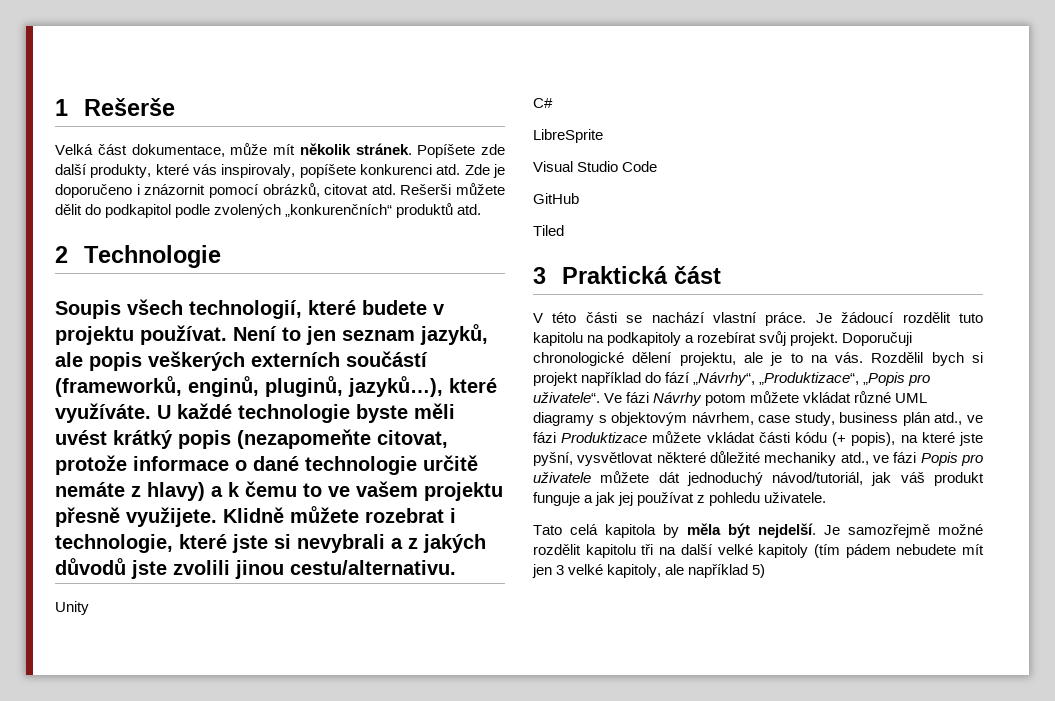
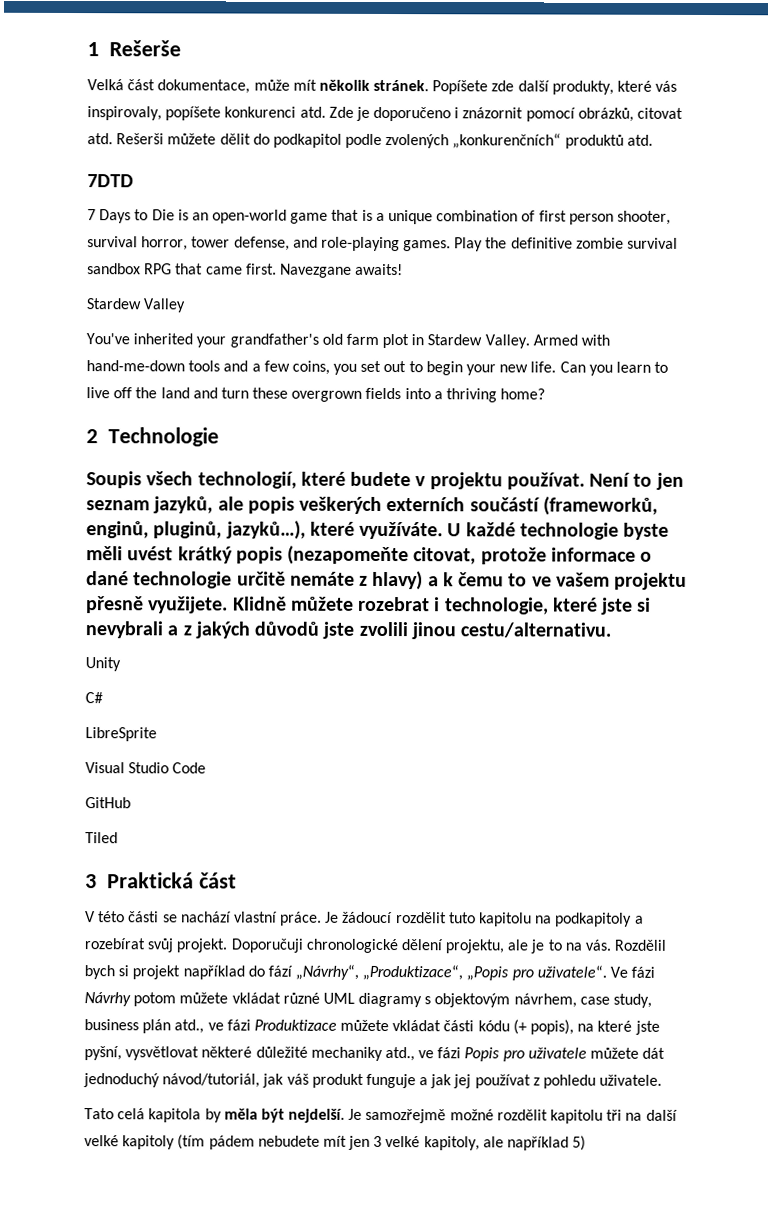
+ 7DTD
+ 7 Days to Die is an open-world game that is a unique combination of first person shooter, survival horror, tower defense, and role-playing games. Play the definitive zombie survival sandbox RPG that came first. Navezgane awaits!
+ Stardew Valley
+ You've inherited your grandfather's old farm plot in Stardew Valley. Armed with hand-me-down tools and a few coins, you set out to begin your new life. Can you learn to live off the land and turn these overgrown fields into a thriving home?

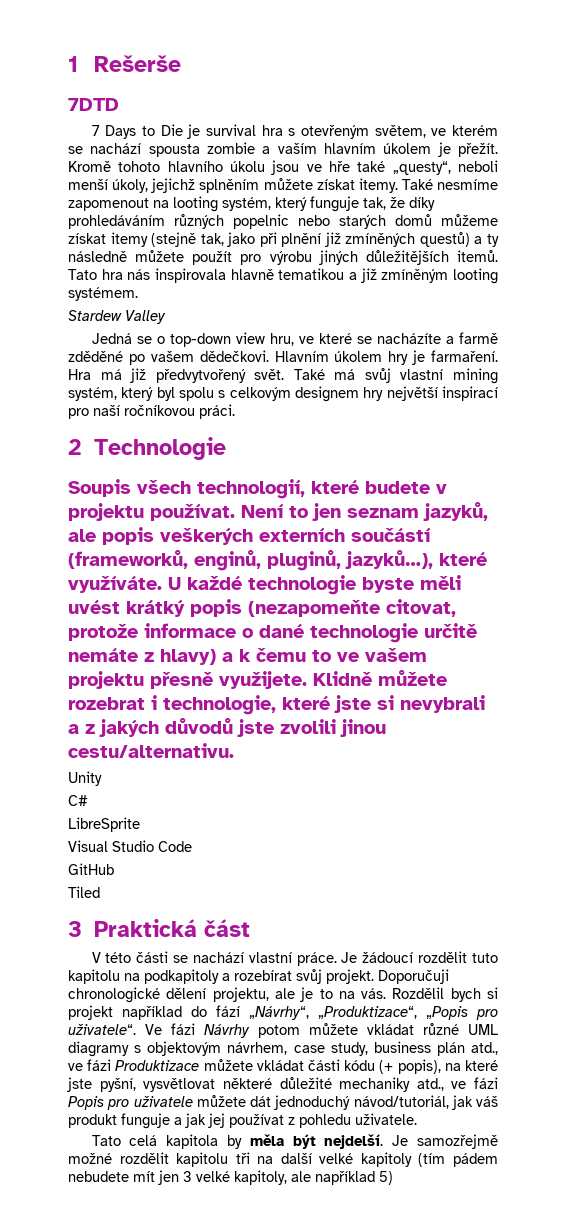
- Velká část dokumentace, může mít několik stránek. Popíšete zde další produkty, které vás inspirovaly, popíšete konkurenci atd. Zde je doporučeno i znázornit pomocí obrázků, citovat atd. Rešerši můžete dělit do podkapitol podle zvolených „konkurenčních“ produktů atd.
- 7 Days to Die is an open-world game that is a unique combination of first person shooter, survival horror, tower defense, and role-playing games. Play the definitive zombie survival sandbox RPG that came first. Navezgane awaits!
+ 7 Days to Die je survival hra s otevřeným světem, ve kterém se nachází spousta zombie a vaším hlavním úkolem je přežít. Kromě tohoto hlavního úkolu jsou ve hře také „questy“, neboli menší úkoly, jejichž splněním můžete získat itemy. Také nesmíme zapomenout na looting systém, který funguje tak, že díky prohledáváním různých popelnic nebo starých domů můžeme získat itemy (stejně tak, jako při plnění již zmíněných questů) a ty následně můžete použít pro výrobu jiných důležitějších itemů. Tato hra nás inspirovala hlavně tematikou a již zmíněným looting systémem.
  Stardew Valley
- You've inherited your grandfather's old farm plot in Stardew Valley. Armed with hand-me-down tools and a few coins, you set out to begin your new life. Can you learn to live off the land and turn these overgrown fields into a thriving home?
+ Jedná se o top-down view hru, ve které se nacházíte a farmě zděděné po vašem dědečkovi. Hlavním úkolem hry je farmaření. Hra má již předvytvořený svět. Také má svůj vlastní mining systém, který byl spolu s celkovým designem hry největší inspirací pro naší ročníkovou práci.

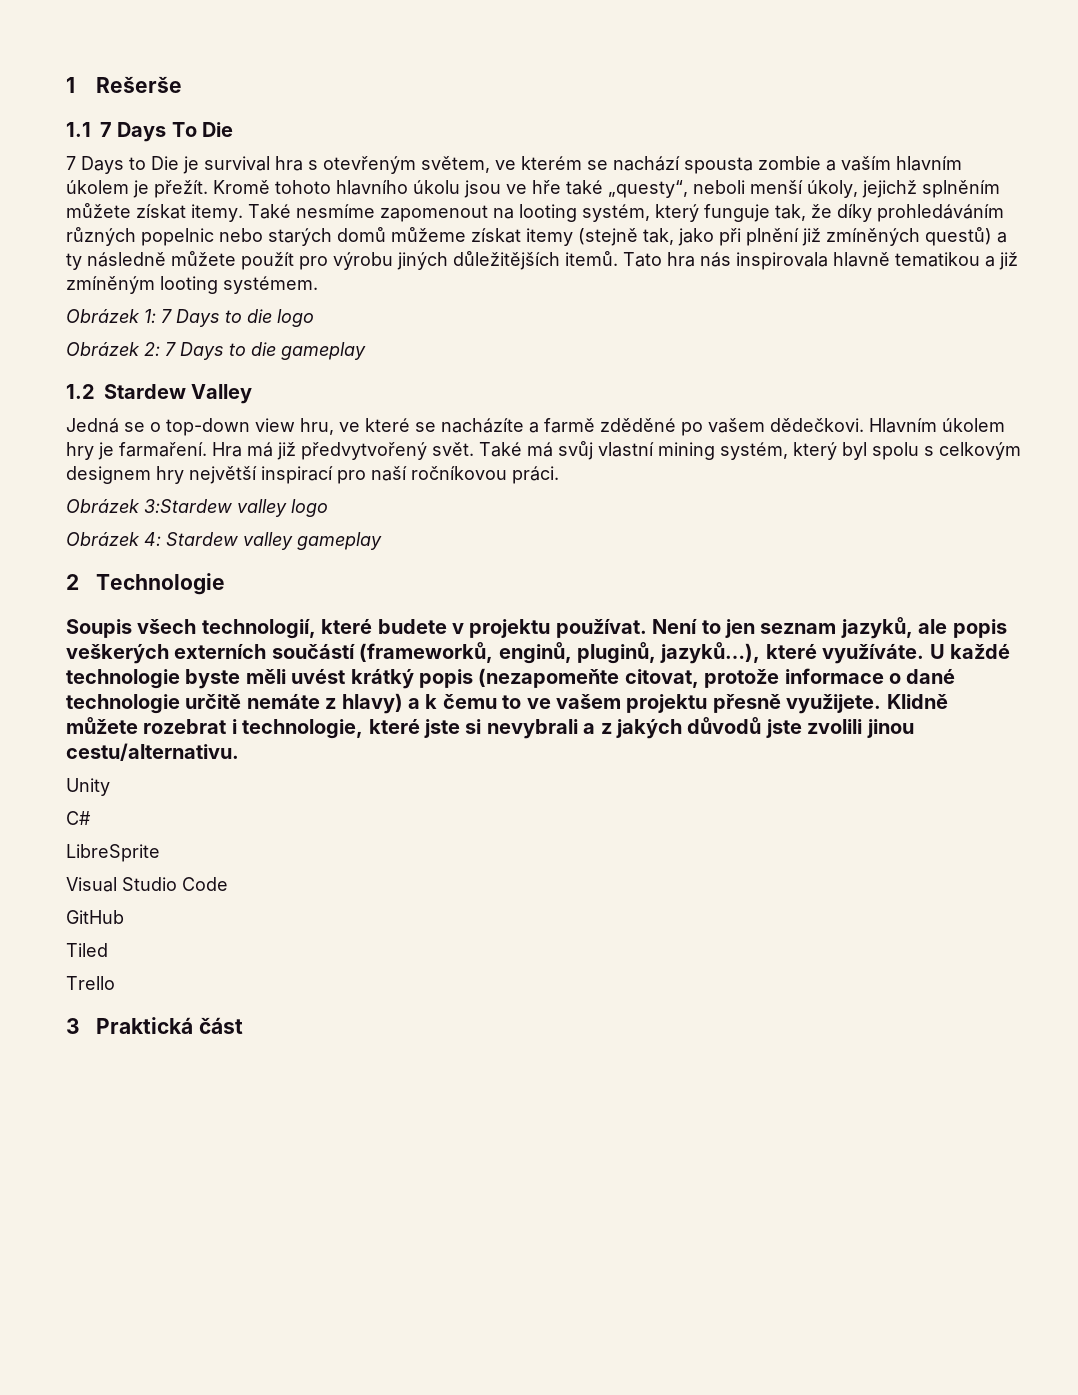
- 7DTD
+ 1.1 7 Days To Die
- Stardew Valley
+ Obrázek 1: 7 Days to die logo
+ Obrázek 2: 7 Days to die gameplay
+ 1.2 Stardew Valley
+ Obrázek 3:Stardew valley logo
+ Obrázek 4: Stardew valley gameplay
+ Trello
- V této části se nachází vlastní práce. Je žádoucí rozdělit tuto kapitolu na podkapitoly a rozebírat svůj projekt. Doporučuji chronologické dělení projektu, ale je to na vás. Rozdělil bych si projekt například do fází „Návrhy“, „Produktizace“, „Popis pro uživatele“. Ve fázi Návrhy potom můžete vkládat různé UML diagramy s objektovým návrhem, case study, business plán atd., ve fázi Produktizace můžete vkládat části kódu (+ popis), na které jste pyšní, vysvětlovat některé důležité mechaniky atd., ve fázi Popis pro uživatele můžete dát jednoduchý návod/tutoriál, jak váš produkt funguje a jak jej používat z pohledu uživatele.
- Tato celá kapitola by měla být nejdelší. Je samozřejmě možné rozdělit kapitolu tři na další velké kapitoly (tím pádem nebudete mít jen 3 velké kapitoly, ale například 5)

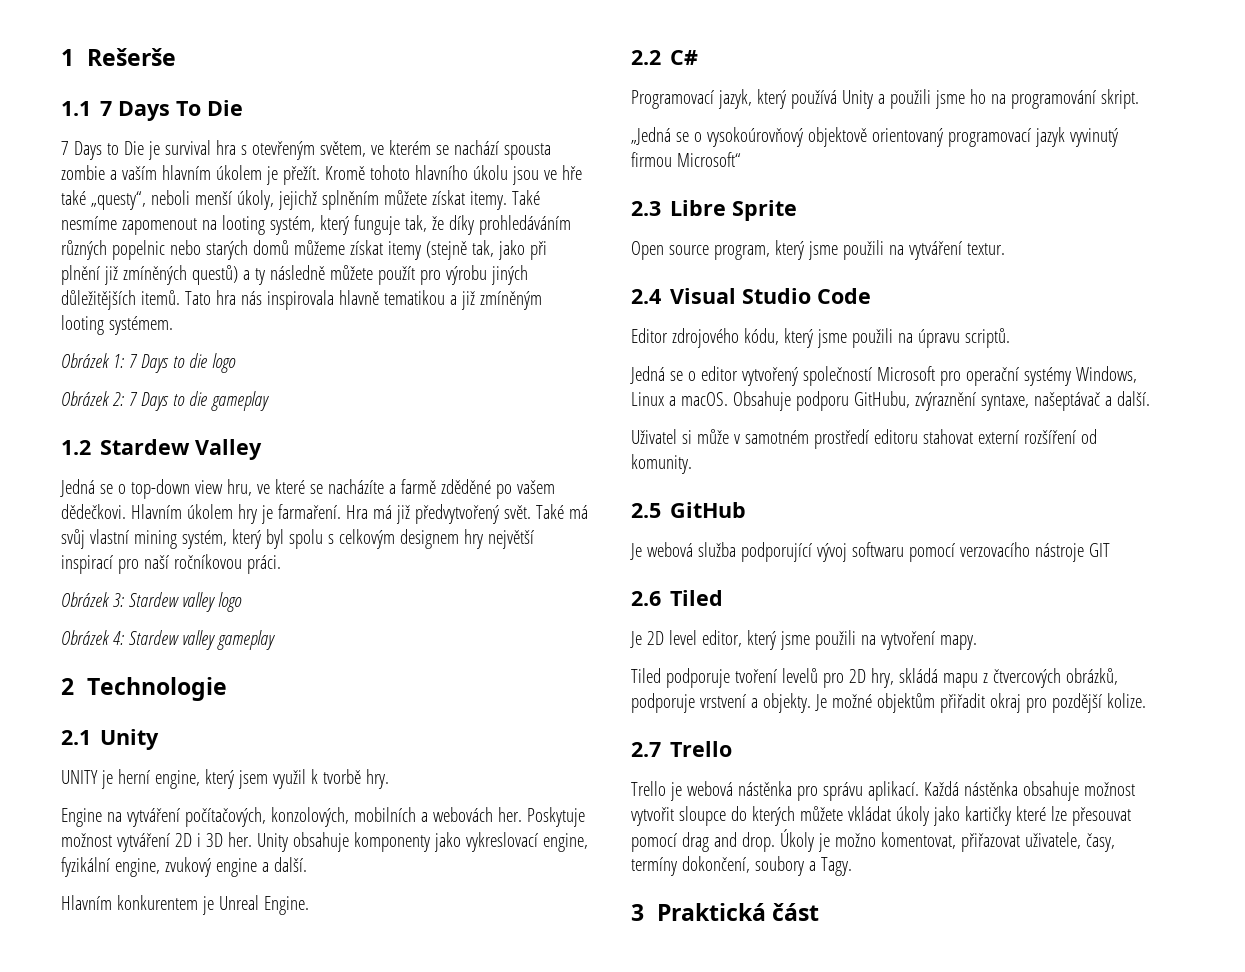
- Obrázek 3:Stardew valley logo
+ Obrázek 3: Stardew valley logo
- Soupis všech technologií, které budete v projektu používat. Není to jen seznam jazyků, ale popis veškerých externích součástí (frameworků, enginů, pluginů, jazyků…), které využíváte. U každé technologie byste měli uvést krátký popis (nezapomeňte citovat, protože informace o dané technologie určitě nemáte z hlavy) a k čemu to ve vašem projektu přesně využijete. Klidně můžete rozebrat i technologie, které jste si nevybrali a z jakých důvodů jste zvolili jinou cestu/alternativu.
- Unity
- C#
- LibreSprite
- Visual Studio Code
- GitHub
- Tiled
- Trello
+ 2.1 Unity
+ UNITY je herní engine, který jsem využil k tvorbě hry.
+ Engine na vytváření počítačových, konzolových, mobilních a webovách her. Poskytuje možnost vytváření 2D i 3D her. Unity obsahuje komponenty jako vykreslovací engine, fyzikální engine, zvukový engine a další.
+ Hlavním konkurentem je Unreal Engine.
+ 2.2 C#
+ Programovací jazyk, který používá Unity a použili jsme ho na programování skript.
+ „Jedná se o vysokoúrovňový objektově orientovaný programovací jazyk vyvinutý firmou Microsoft“
+ 2.3 Libre Sprite
+ Open source program, který jsme použili na vytváření textur.
+ 2.4 Visual Studio Code
+ Editor zdrojového kódu, který jsme použili na úpravu scriptů.
+ Jedná se o editor vytvořený společností Microsoft pro operační systémy Windows, Linux a macOS. Obsahuje podporu GitHubu, zvýraznění syntaxe, našeptávač a další.
+ Uživatel si může v samotném prostředí editoru stahovat externí rozšíření od komunity.
+ 2.5 GitHub
+ Je webová služba podporující vývoj softwaru pomocí verzovacího nástroje GIT
+ 2.6 Tiled
+ Je 2D level editor, který jsme použili na vytvoření mapy.
+ Tiled podporuje tvoření levelů pro 2D hry, skládá mapu z čtvercových obrázků, podporuje vrstvení a objekty. Je možné objektům přiřadit okraj pro pozdější kolize.
+ 2.7 Trello
+ Trello je webová nástěnka pro správu aplikací. Každá nástěnka obsahuje možnost vytvořit sloupce do kterých můžete vkládat úkoly jako kartičky které lze přesouvat pomocí drag and drop. Úkoly je možno komentovat, přiřazovat uživatele, časy, termíny dokončení, soubory a Tagy.

